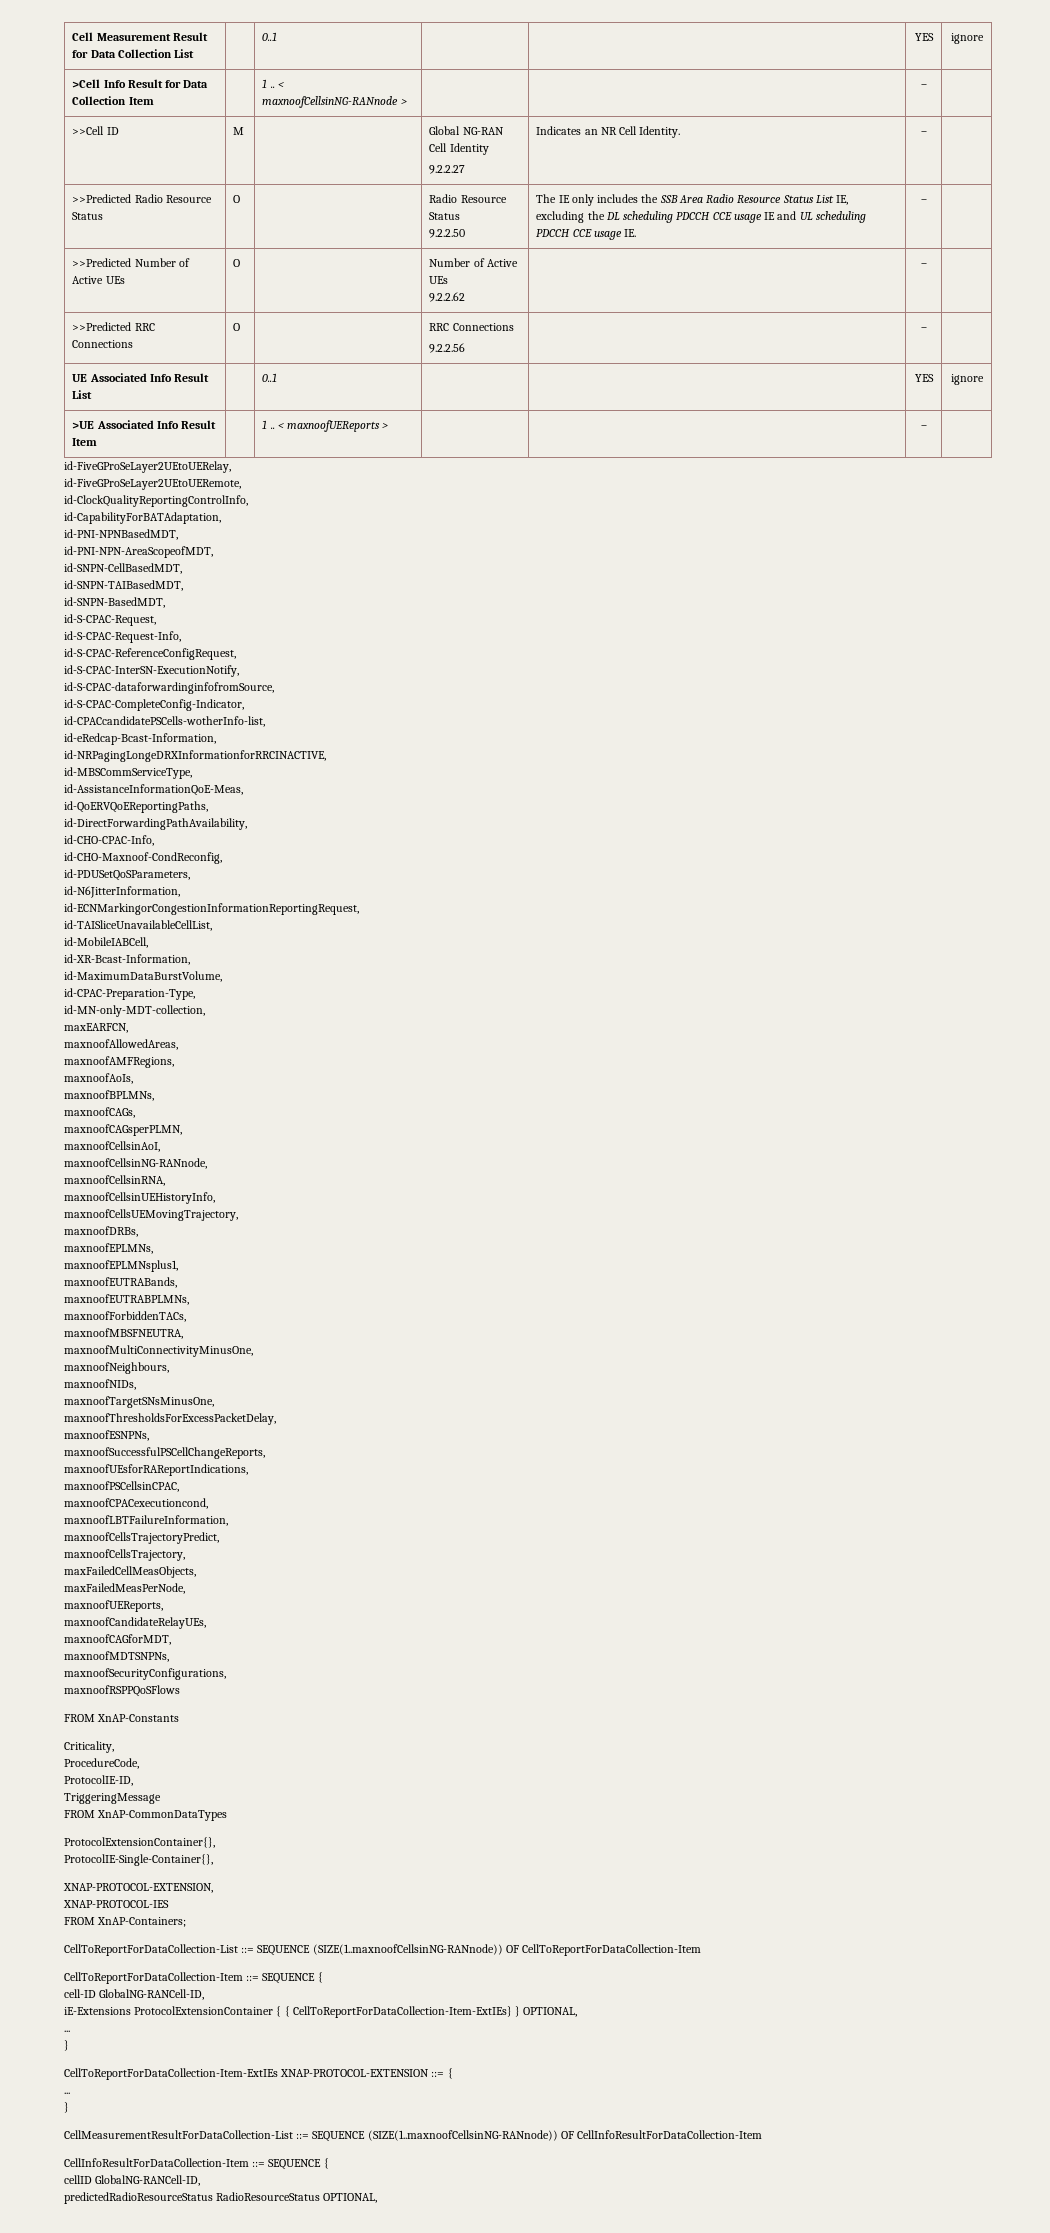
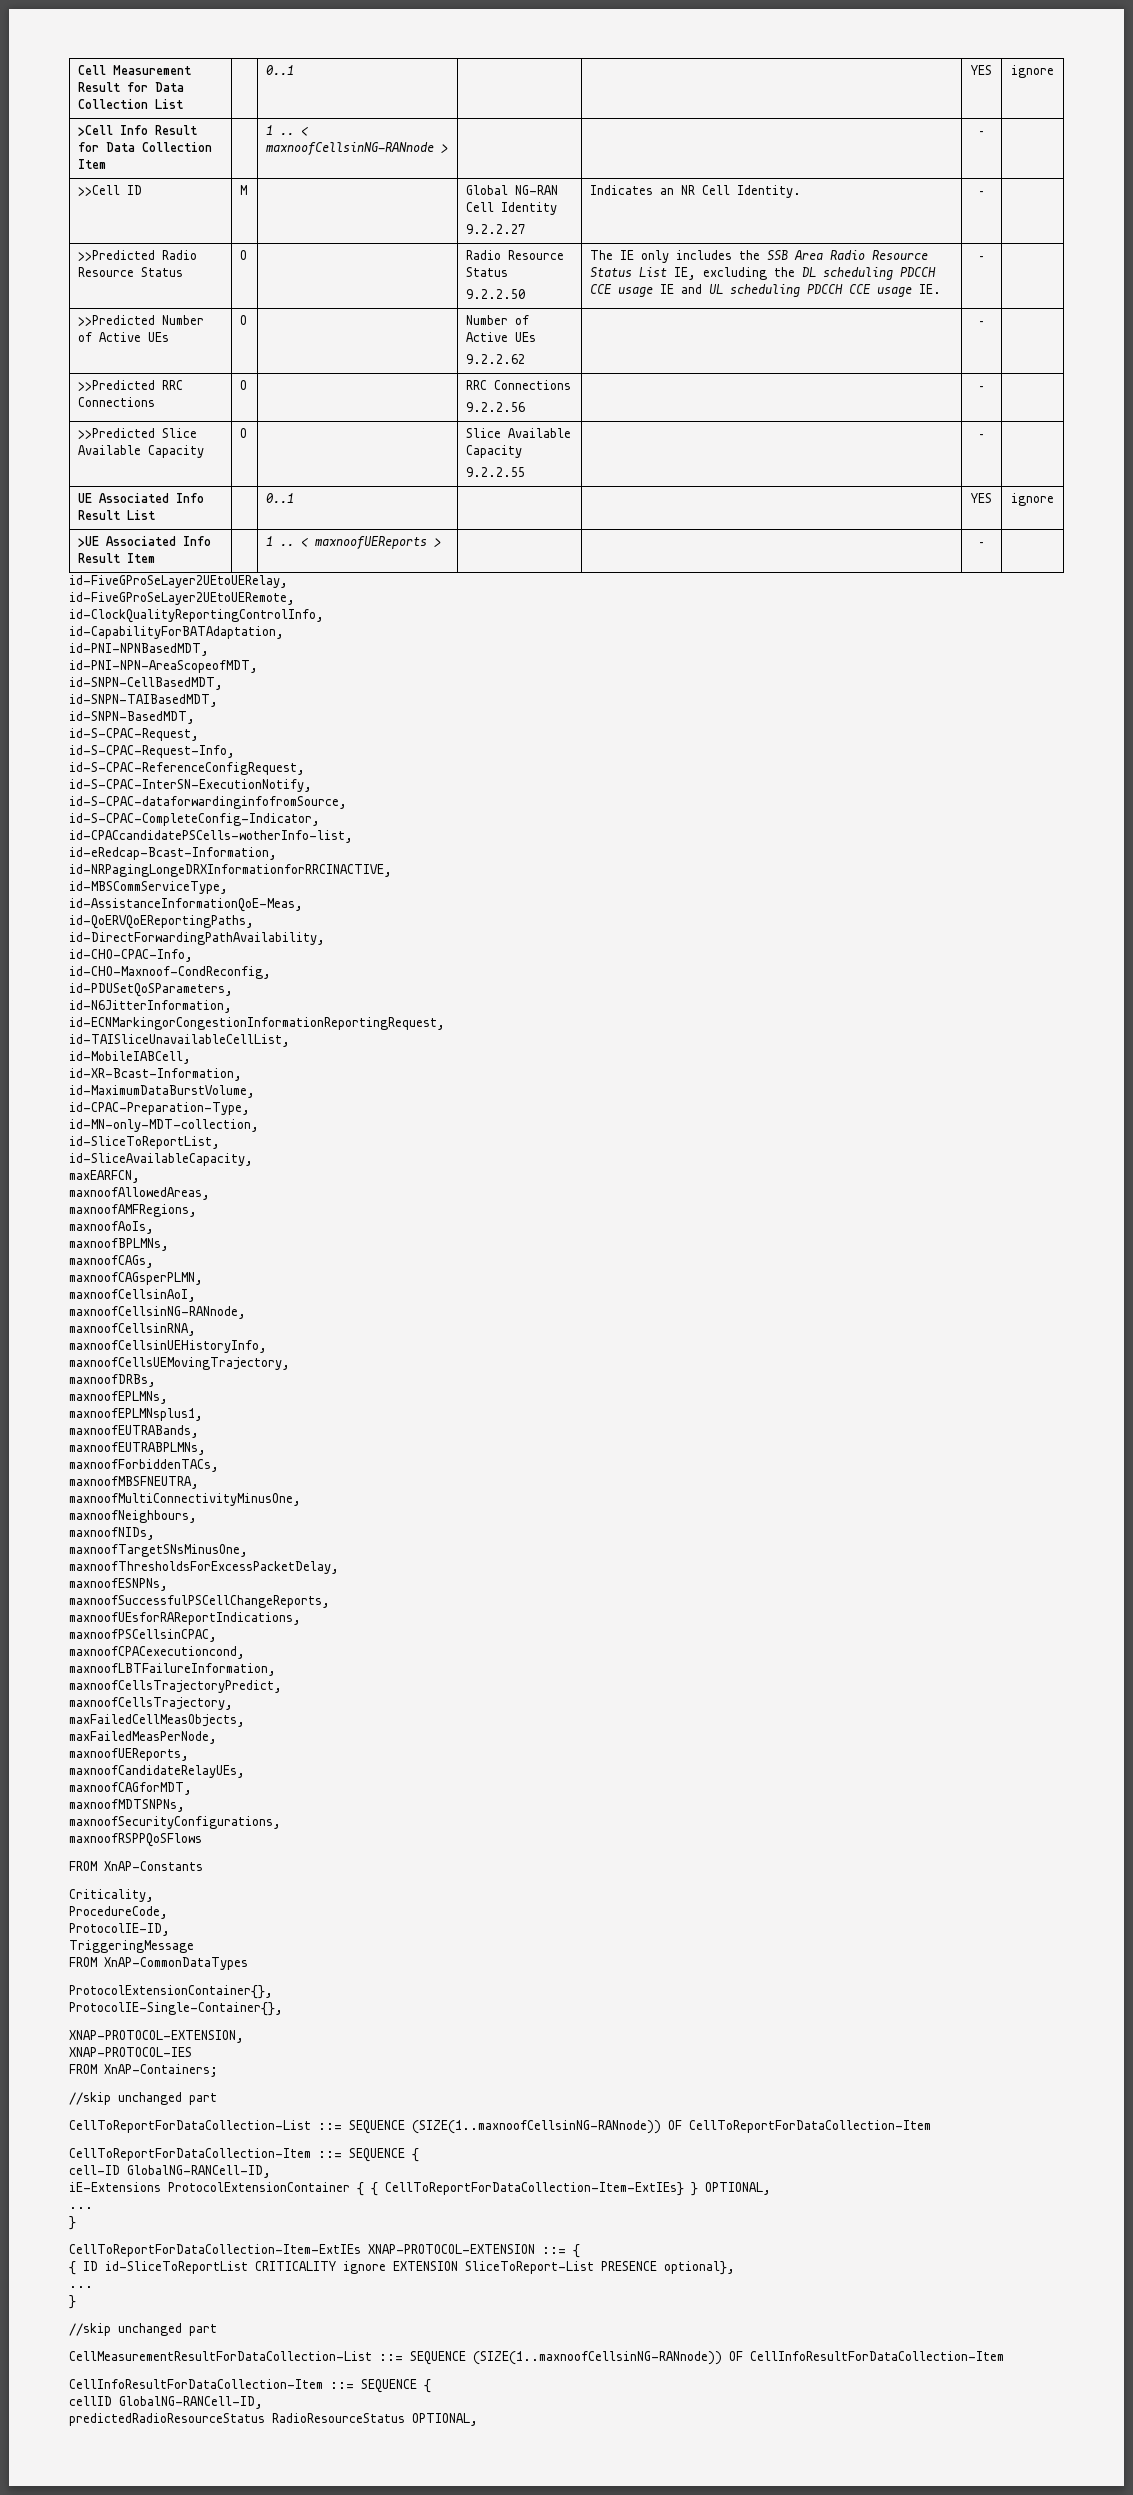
+ >>Predicted Slice Available Capacity | O | | Slice Available Capacity
+ 9.2.2.55 | | – |
+ id-SliceToReportList,
+ id-SliceAvailableCapacity,
  FROM XnAP-Containers;
+ //skip unchanged part
  CellToReportForDataCollection-Item-ExtIEs XNAP-PROTOCOL-EXTENSION ::= {
+ { ID id-SliceToReportList CRITICALITY ignore EXTENSION SliceToReport-List PRESENCE optional},
  ...
  }
+ //skip unchanged part

